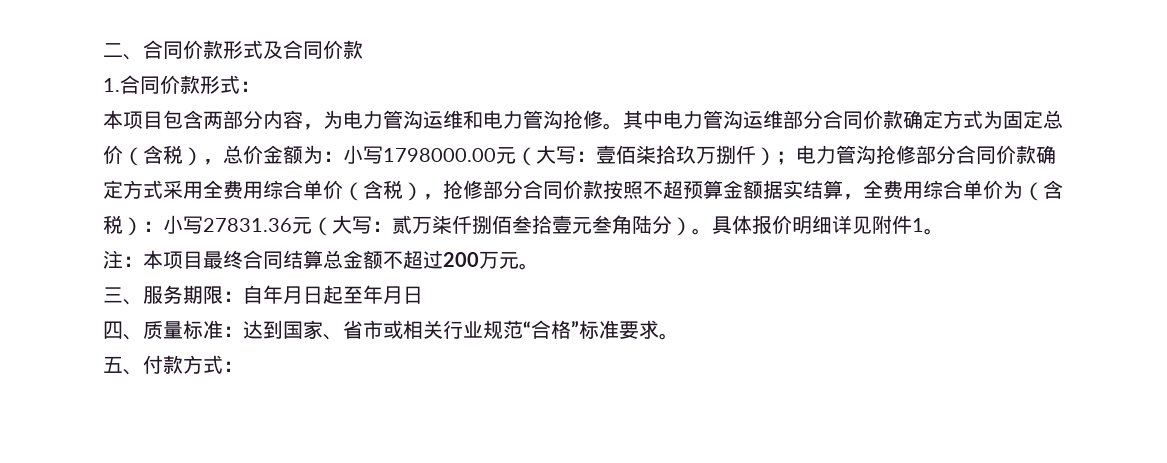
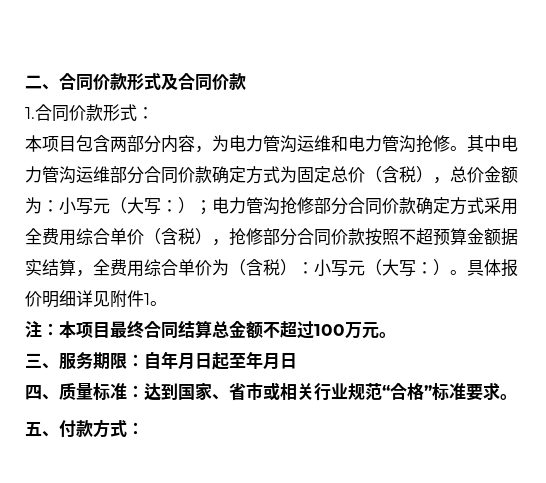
- 其中电力管沟运维部分合同价款确定方式为固定总价（含税），总价金额为：小写1798000.00元（大写：壹佰柒拾玖万捌仟）；电力管沟抢修部分合同价款确定方式采用全费用综合单价（含税），抢修部分合同价款按照不超预算金额据实结算，全费用综合单价为（含税）：小写27831.36元（大写：贰万柒仟捌佰叁拾壹元叁角陆分）。
+ 其中电力管沟运维部分合同价款确定方式为固定总价（含税），总价金额为：小写元（大写：）；电力管沟抢修部分合同价款确定方式采用全费用综合单价（含税），抢修部分合同价款按照不超预算金额据实结算，全费用综合单价为（含税）：小写元（大写：）。
- 注：本项目最终合同结算总金额不超过200万元。
+ 注：本项目最终合同结算总金额不超过100万元。

